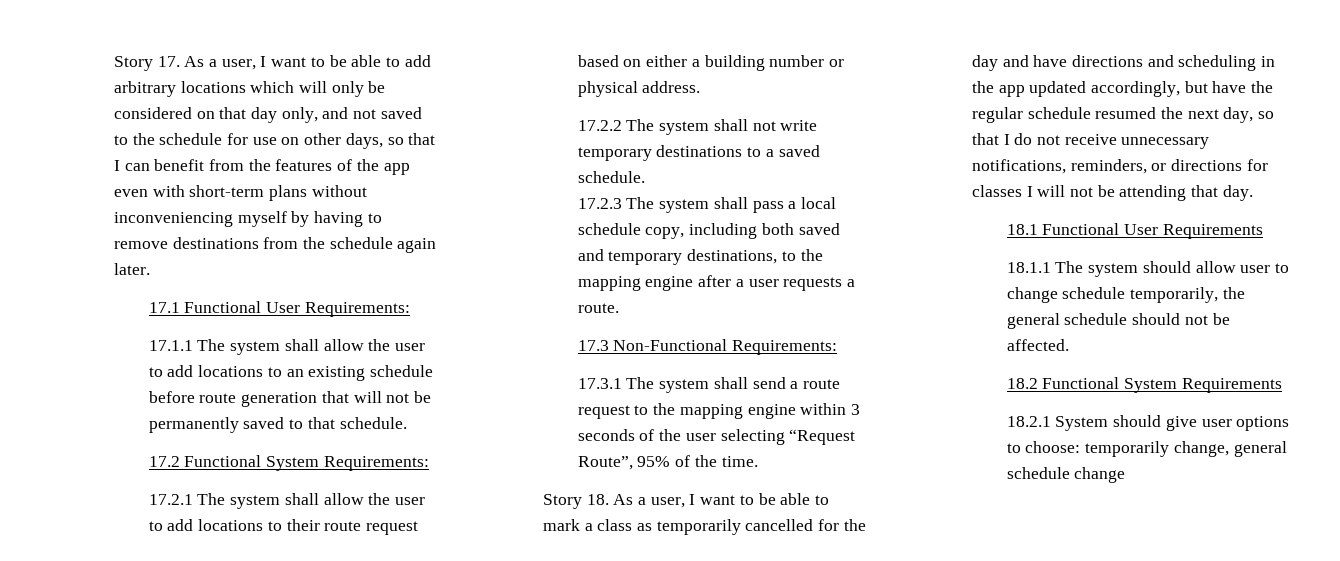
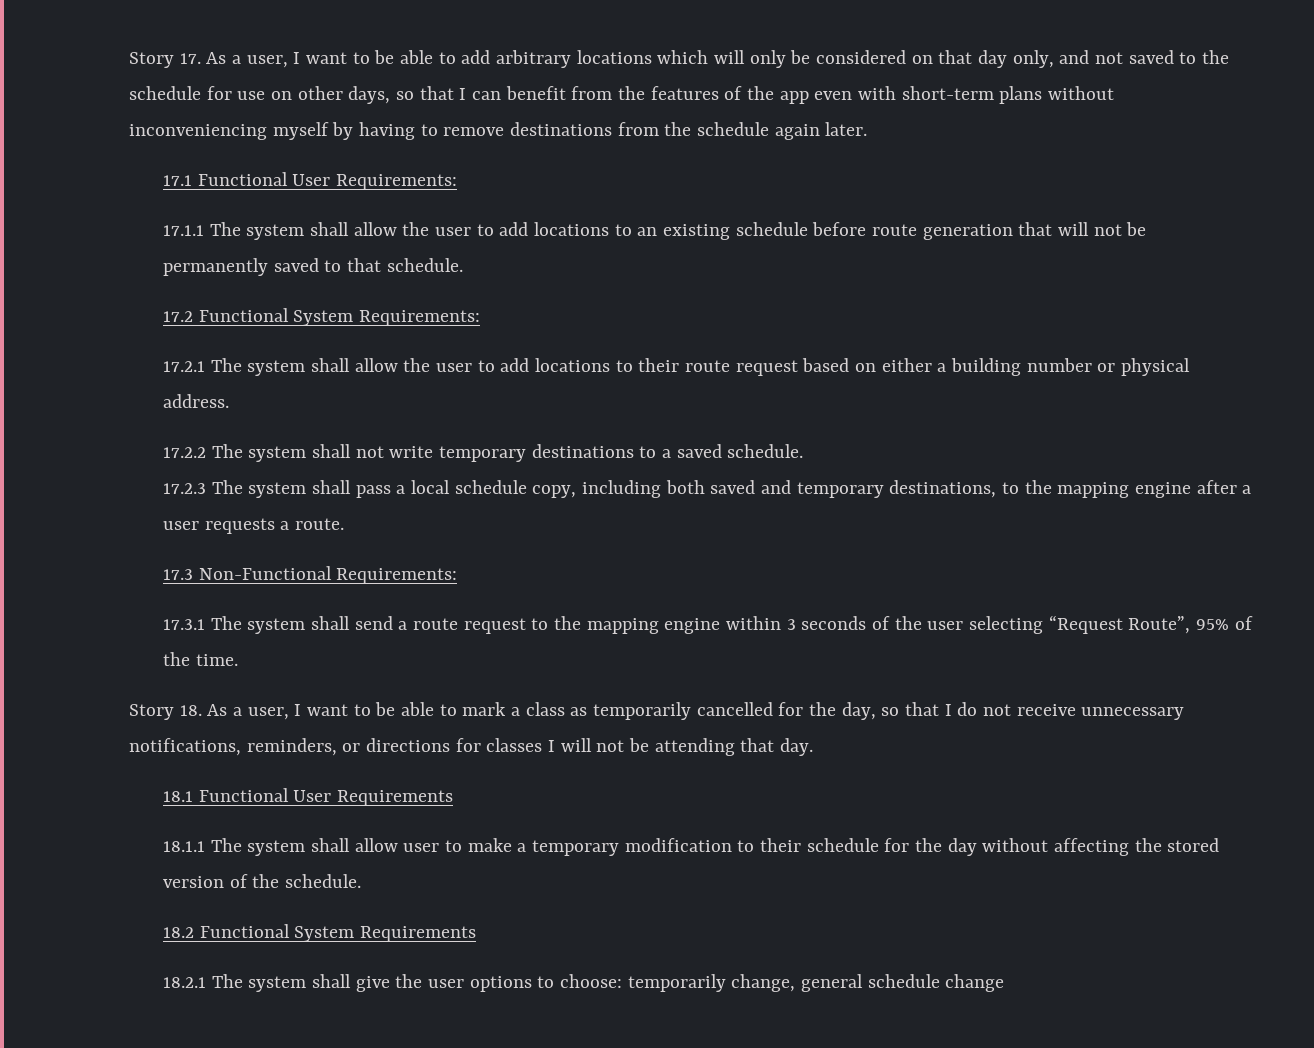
- Story 18. As a user, I want to be able to mark a class as temporarily cancelled for the day and have directions and scheduling in the app updated accordingly, but have the regular schedule resumed the next day, so that I do not receive unnecessary notifications, reminders, or directions for classes I will not be attending that day.
+ Story 18. As a user, I want to be able to mark a class as temporarily cancelled for the day, so that I do not receive unnecessary notifications, reminders, or directions for classes I will not be attending that day.
- 18.1.1 The system should allow user to change schedule temporarily, the general schedule should not be affected.
+ 18.1.1 The system shall allow user to make a temporary modification to their schedule for the day without affecting the stored version of the schedule.
- 18.2.1 System should give user options to choose: temporarily change, general schedule change
+ 18.2.1 The system shall give the user options to choose: temporarily change, general schedule change

